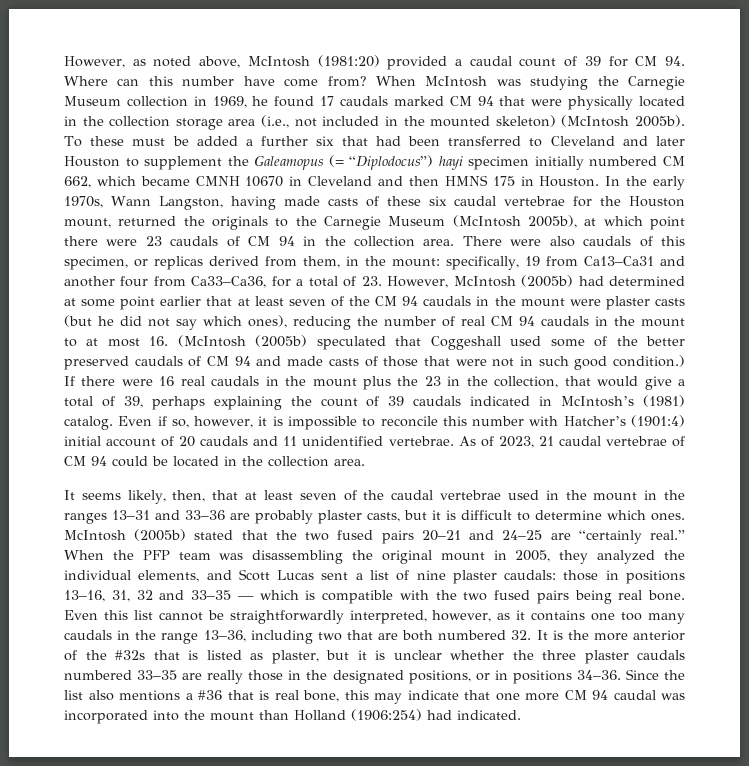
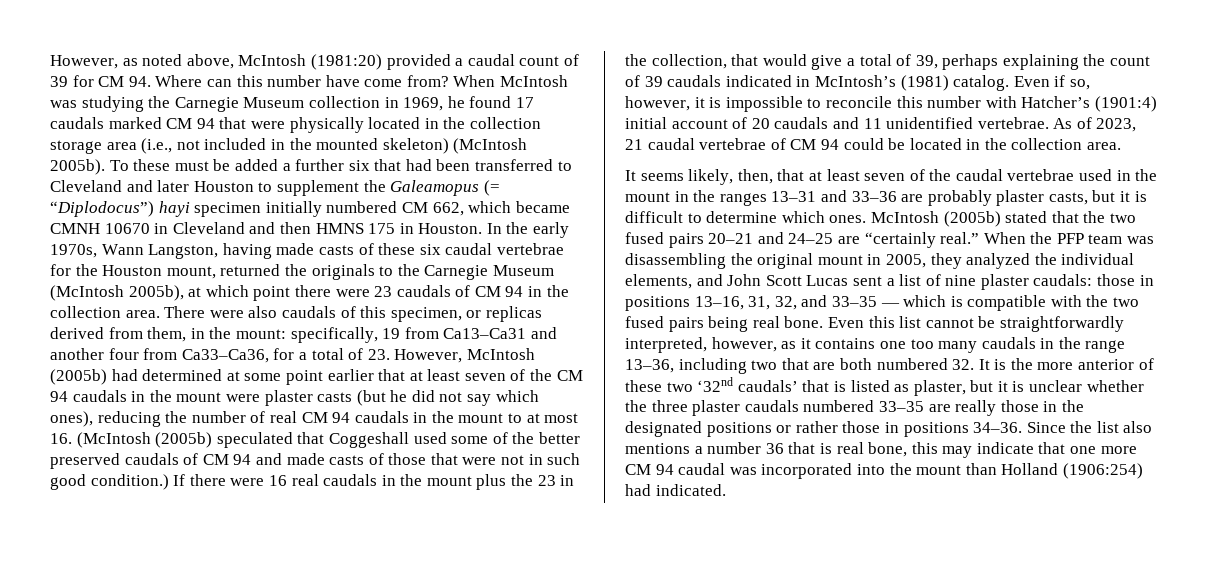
- When the PFP team was disassembling the original mount in 2005, they analyzed the individual elements, and Scott Lucas sent a list of nine plaster caudals: those in positions 13–16, 31, 32 and 33–35 — which is compatible with the two fused pairs being real bone.
+ When the PFP team was disassembling the original mount in 2005, they analyzed the individual elements, and John Scott Lucas sent a list of nine plaster caudals: those in positions 13–16, 31, 32, and 33–35 — which is compatible with the two fused pairs being real bone.
- Even this list cannot be straightforwardly interpreted, however, as it contains one too many caudals in the range 13–36, including two that are both numbered 32. It is the more anterior of the #32s that is listed as plaster, but it is unclear whether the three plaster caudals numbered 33–35 are really those in the designated positions, or in positions 34–36.
+ Even this list cannot be straightforwardly interpreted, however, as it contains one too many caudals in the range 13–36, including two that are both numbered 32. It is the more anterior of these two ‘32nd caudals’ that is listed as plaster, but it is unclear whether the three plaster caudals numbered 33–35 are really those in the designated positions or rather those in positions 34–36.
- Since the list also mentions a #36 that is real bone, this may indicate that one more CM 94 caudal was incorporated into the mount than Holland (1906:254) had indicated.
+ Since the list also mentions a number 36 that is real bone, this may indicate that one more CM 94 caudal was incorporated into the mount than Holland (1906:254) had indicated.

